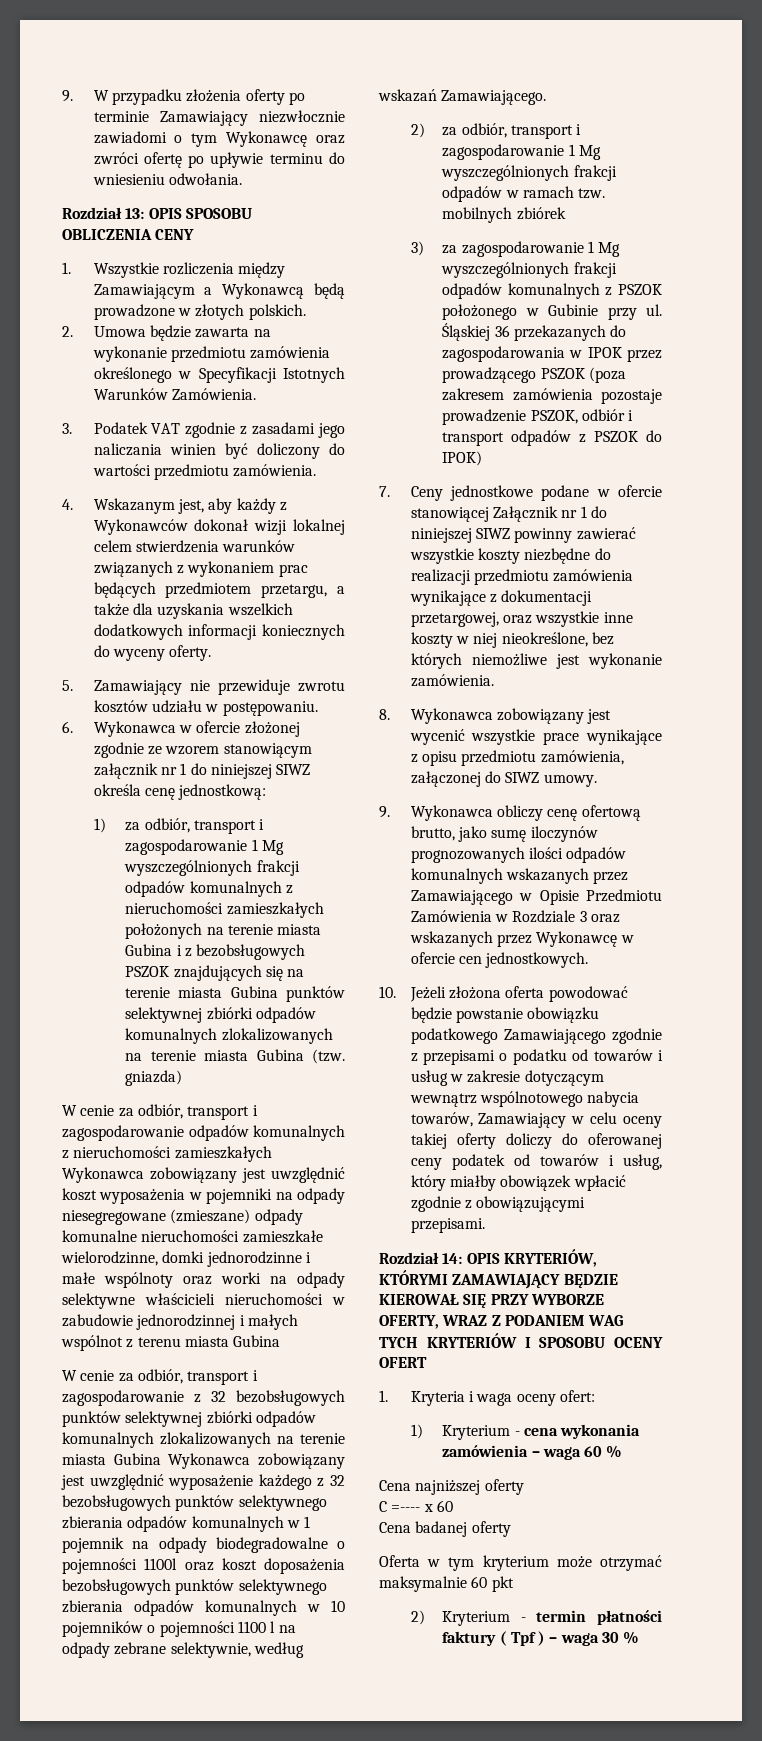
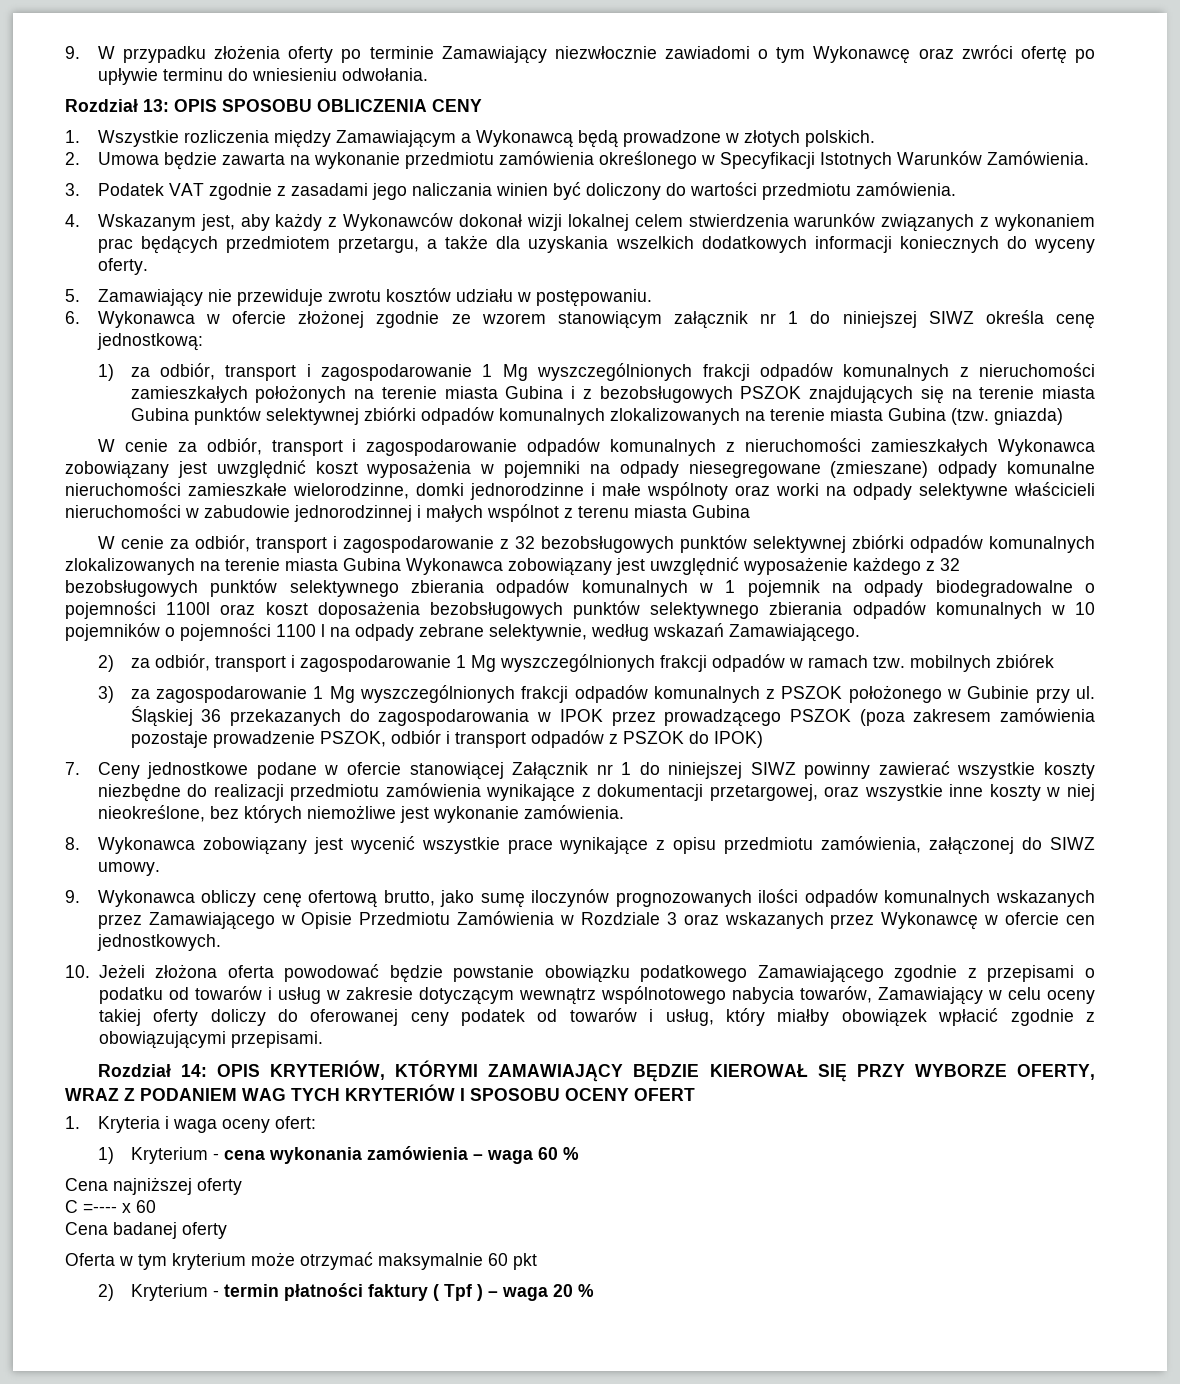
- 2) Kryterium - termin płatności faktury ( Tpf ) – waga 30 %
+ 2) Kryterium - termin płatności faktury ( Tpf ) – waga 20 %

